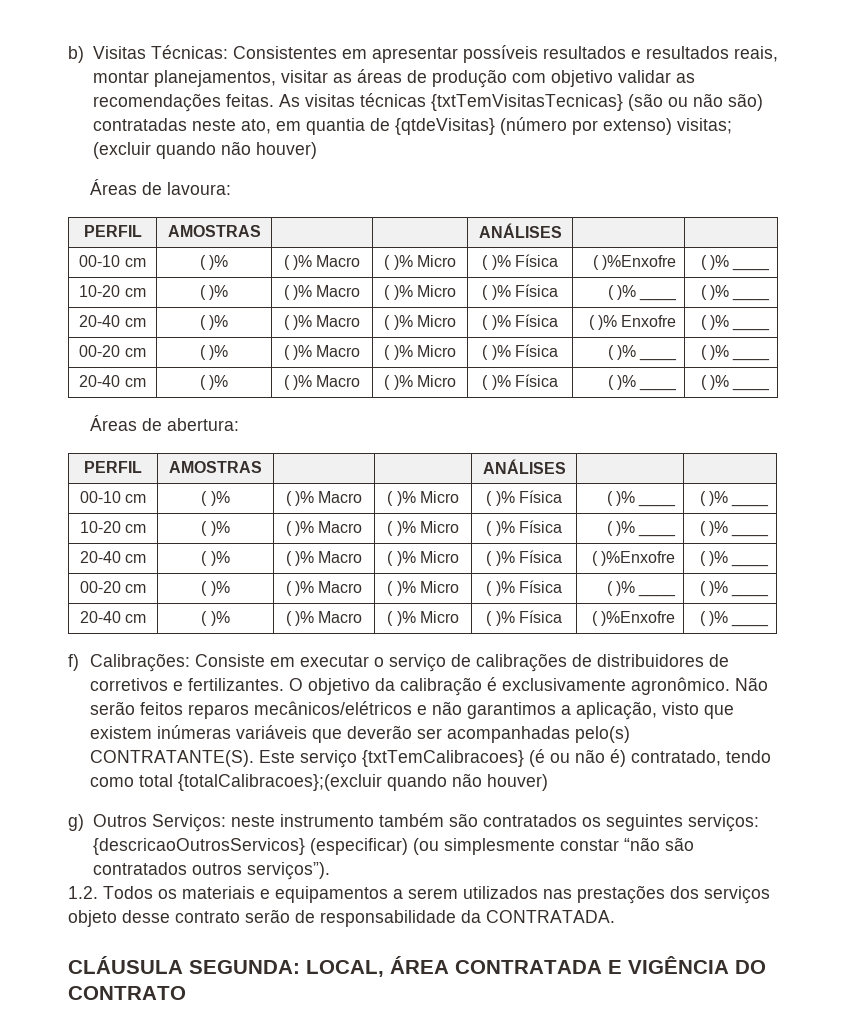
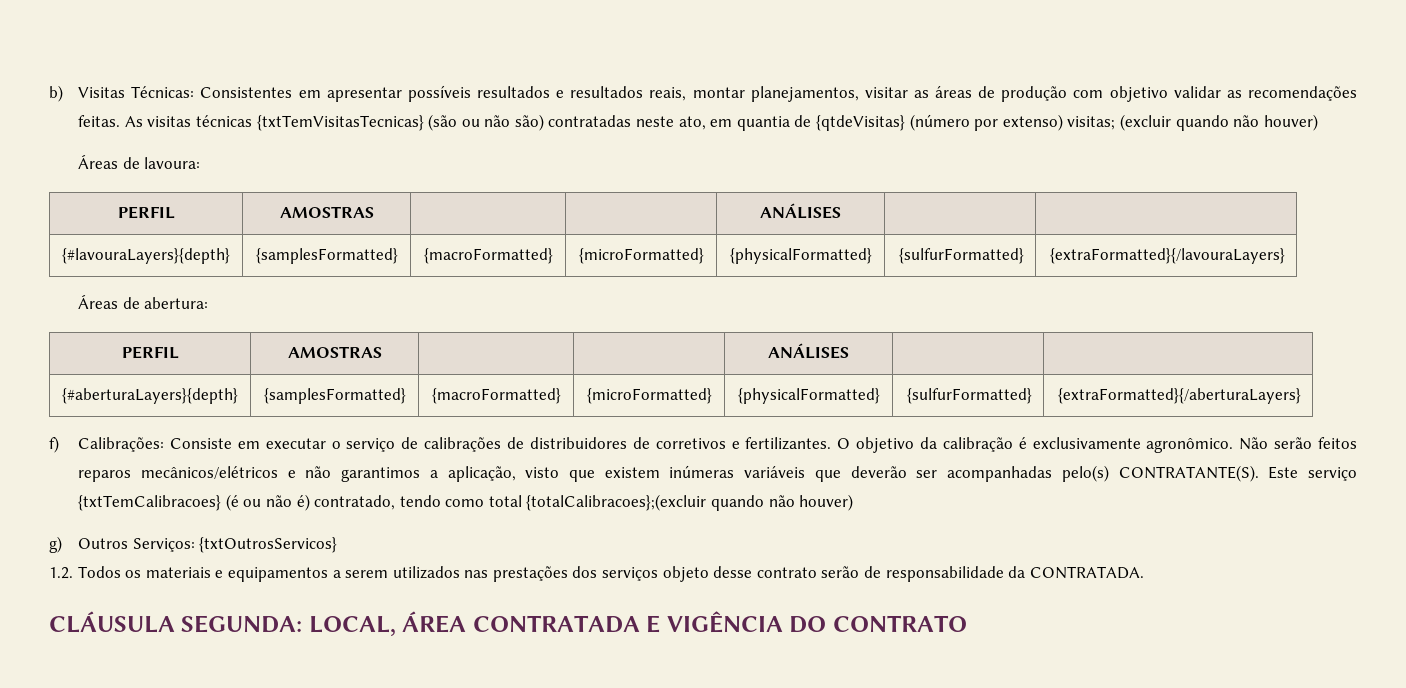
- 00-10 cm | ( )% | ( )% Macro | ( )% Micro | ( )% Física | ( )%Enxofre | ( )% ____
- 10-20 cm | ( )% | ( )% Macro | ( )% Micro | ( )% Física | ( )% ____ | ( )% ____
- 20-40 cm | ( )% | ( )% Macro | ( )% Micro | ( )% Física | ( )% Enxofre | ( )% ____
- 00-20 cm | ( )% | ( )% Macro | ( )% Micro | ( )% Física | ( )% ____ | ( )% ____
- 20-40 cm | ( )% | ( )% Macro | ( )% Micro | ( )% Física | ( )% ____ | ( )% ____
+ {#lavouraLayers}{depth} | {samplesFormatted} | {macroFormatted} | {microFormatted} | {physicalFormatted} | {sulfurFormatted} | {extraFormatted}{/lavouraLayers}
- 00-10 cm | ( )% | ( )% Macro | ( )% Micro | ( )% Física | ( )% ____ | ( )% ____
- 10-20 cm | ( )% | ( )% Macro | ( )% Micro | ( )% Física | ( )% ____ | ( )% ____
- 20-40 cm | ( )% | ( )% Macro | ( )% Micro | ( )% Física | ( )%Enxofre | ( )% ____
- 00-20 cm | ( )% | ( )% Macro | ( )% Micro | ( )% Física | ( )% ____ | ( )% ____
- 20-40 cm | ( )% | ( )% Macro | ( )% Micro | ( )% Física | ( )%Enxofre | ( )% ____
+ {#aberturaLayers}{depth} | {samplesFormatted} | {macroFormatted} | {microFormatted} | {physicalFormatted} | {sulfurFormatted} | {extraFormatted}{/aberturaLayers}
- g) Outros Serviços: neste instrumento também são contratados os seguintes serviços: {descricaoOutrosServicos} (especificar) (ou simplesmente constar “não são contratados outros serviços”).
+ g) Outros Serviços: {txtOutrosServicos}

